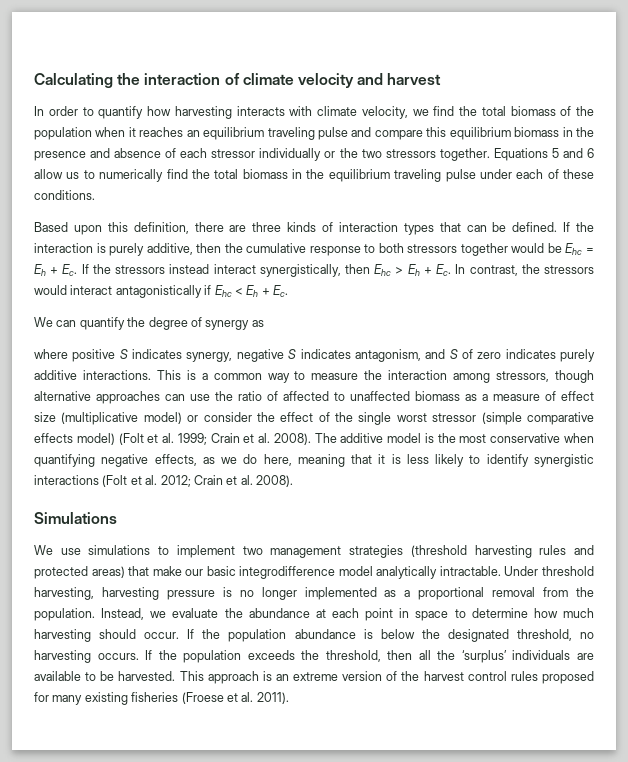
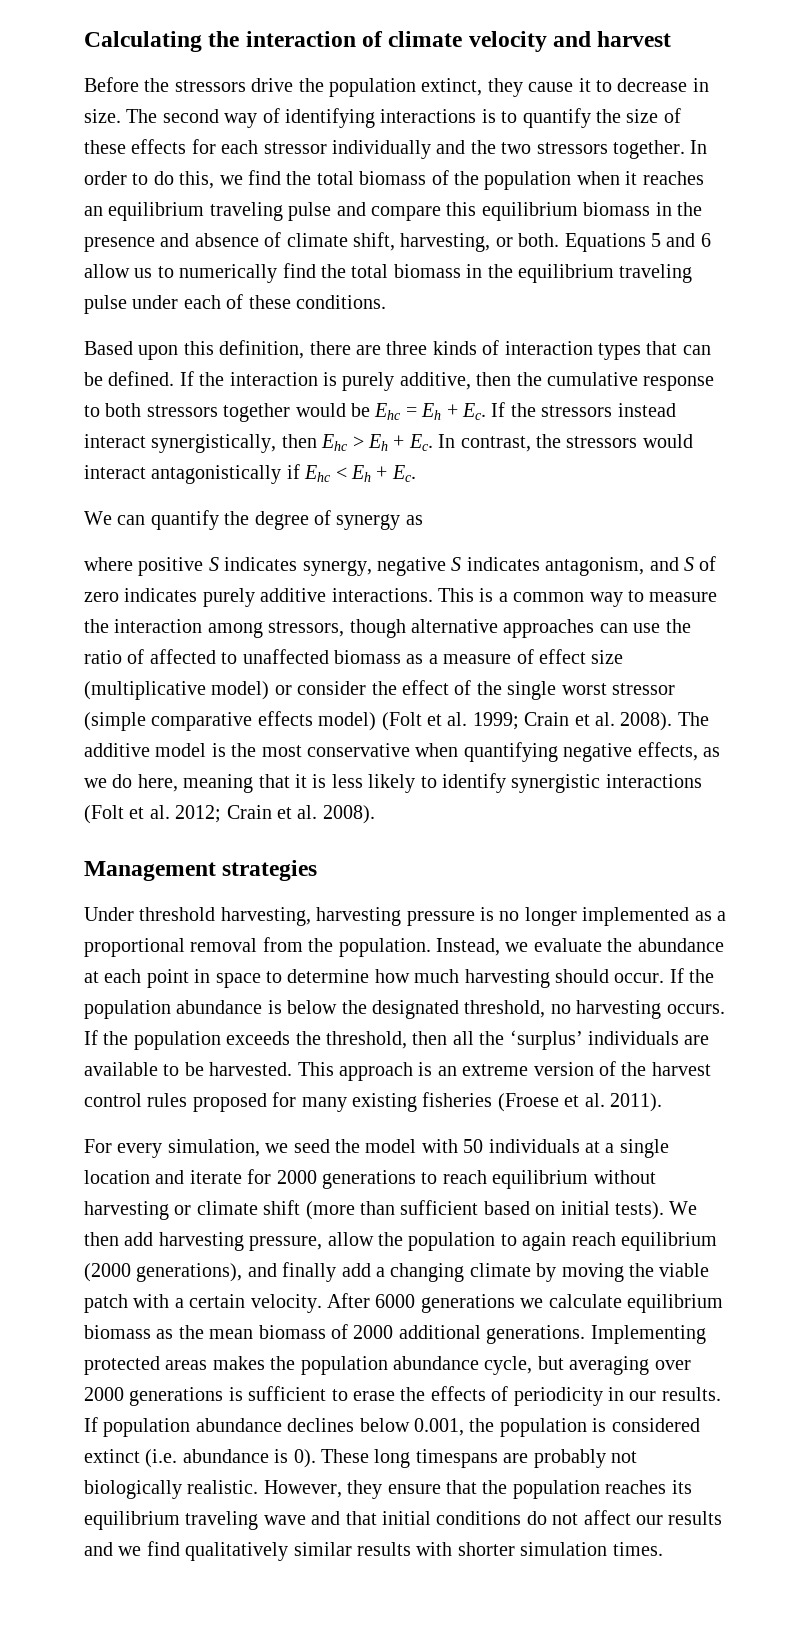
- In order to quantify how harvesting interacts with climate velocity, we find the total biomass of the population when it reaches an equilibrium traveling pulse and compare this equilibrium biomass in the presence and absence of each stressor individually or the two stressors together.
+ Before the stressors drive the population extinct, they cause it to decrease in size. The second way of identifying interactions is to quantify the size of these effects for each stressor individually and the two stressors together. In order to do this, we find the total biomass of the population when it reaches an equilibrium traveling pulse and compare this equilibrium biomass in the presence and absence of climate shift, harvesting, or both.
- Simulations
- We use simulations to implement two management strategies (threshold harvesting rules and protected areas) that make our basic integrodifference model analytically intractable. Under threshold harvesting, harvesting pressure is no longer implemented as a proportional removal from the population.
+ Management strategies
+ Under threshold harvesting, harvesting pressure is no longer implemented as a proportional removal from the population.
+ For every simulation, we seed the model with 50 individuals at a single location and iterate for 2000 generations to reach equilibrium without harvesting or climate shift (more than sufficient based on initial tests). We then add harvesting pressure, allow the population to again reach equilibrium (2000 generations), and finally add a changing climate by moving the viable patch with a certain velocity. After 6000 generations we calculate equilibrium biomass as the mean biomass of 2000 additional generations. Implementing protected areas makes the population abundance cycle, but averaging over 2000 generations is sufficient to erase the effects of periodicity in our results. If population abundance declines below 0.001, the population is considered extinct (i.e. abundance is 0). These long timespans are probably not biologically realistic. However, they ensure that the population reaches its equilibrium traveling wave and that initial conditions do not affect our results and we find qualitatively similar results with shorter simulation times.

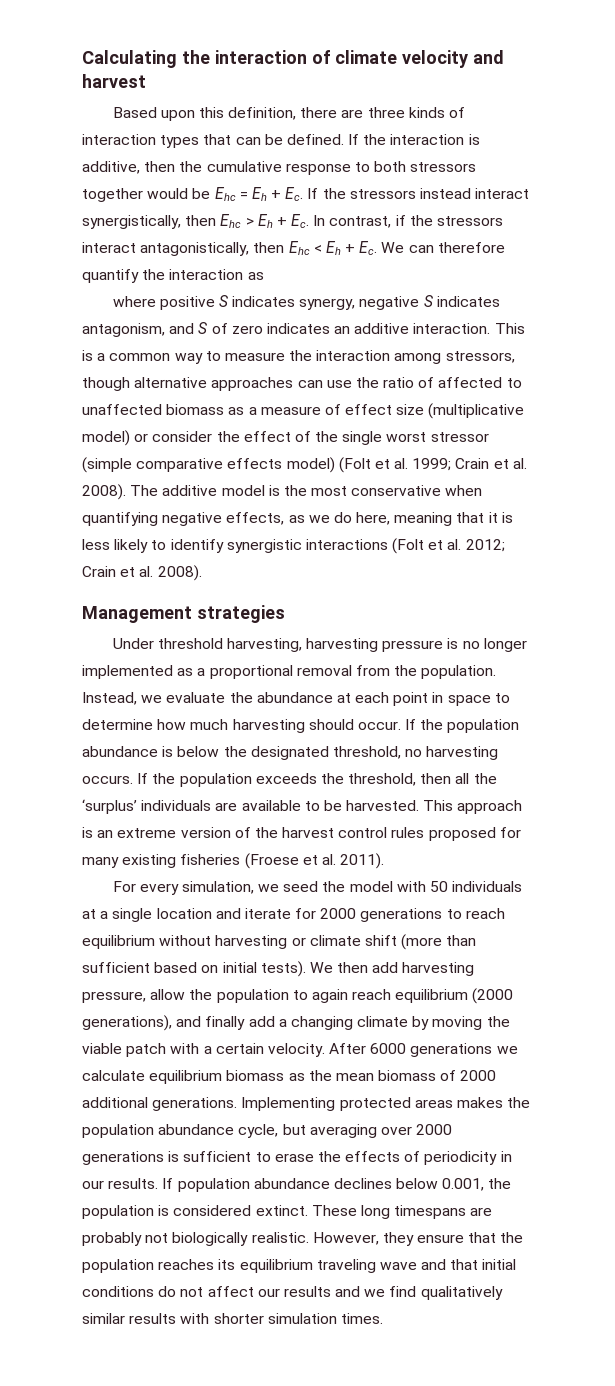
- Before the stressors drive the population extinct, they cause it to decrease in size. The second way of identifying interactions is to quantify the size of these effects for each stressor individually and the two stressors together. In order to do this, we find the total biomass of the population when it reaches an equilibrium traveling pulse and compare this equilibrium biomass in the presence and absence of climate shift, harvesting, or both. Equations 5 and 6 allow us to numerically find the total biomass in the equilibrium traveling pulse under each of these conditions.
- If the interaction is purely additive, then the cumulative response to both stressors together would be Ehc = Eh + Ec. If the stressors instead interact synergistically, then Ehc > Eh + Ec. In contrast, the stressors would interact antagonistically if Ehc < Eh + Ec.
- We can quantify the degree of synergy as
+ If the interaction is additive, then the cumulative response to both stressors together would be Ehc = Eh + Ec. If the stressors instead interact synergistically, then Ehc > Eh + Ec. In contrast, if the stressors interact antagonistically, then Ehc < Eh + Ec. We can therefore quantify the interaction as
- where positive S indicates synergy, negative S indicates antagonism, and S of zero indicates purely additive interactions.
+ where positive S indicates synergy, negative S indicates antagonism, and S of zero indicates an additive interaction.
- If population abundance declines below 0.001, the population is considered extinct (i.e. abundance is 0).
+ If population abundance declines below 0.001, the population is considered extinct.

